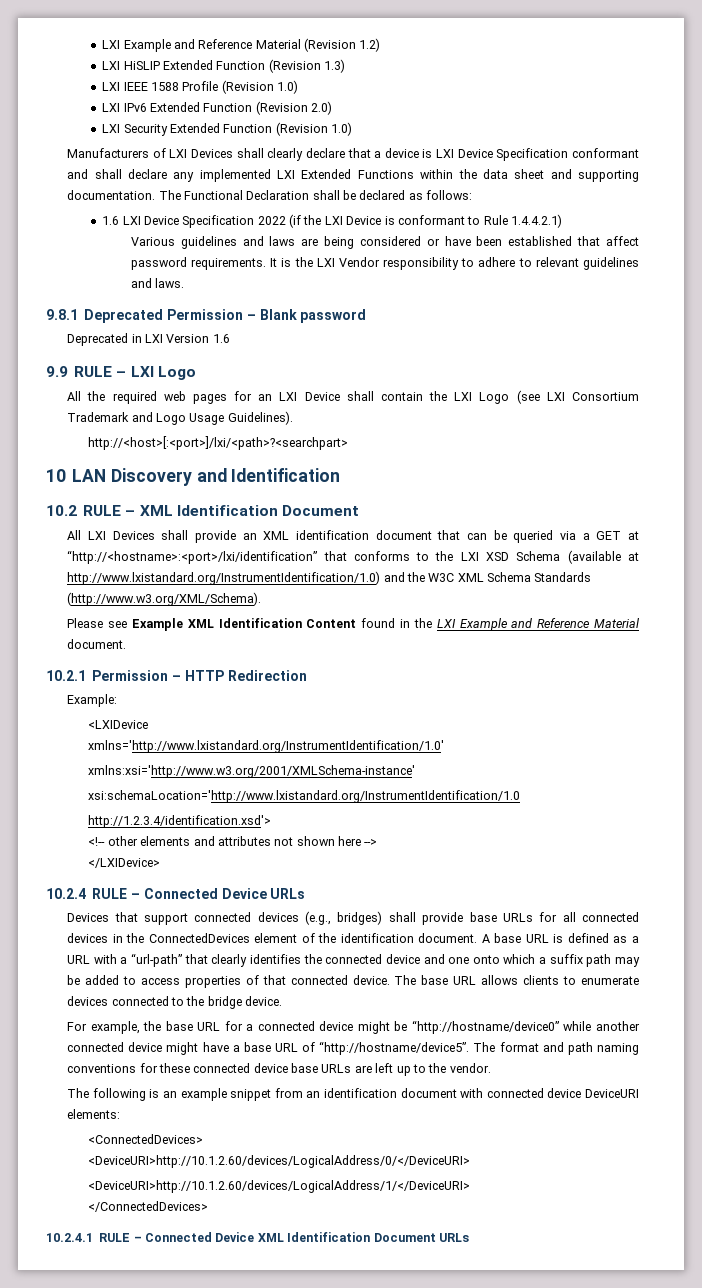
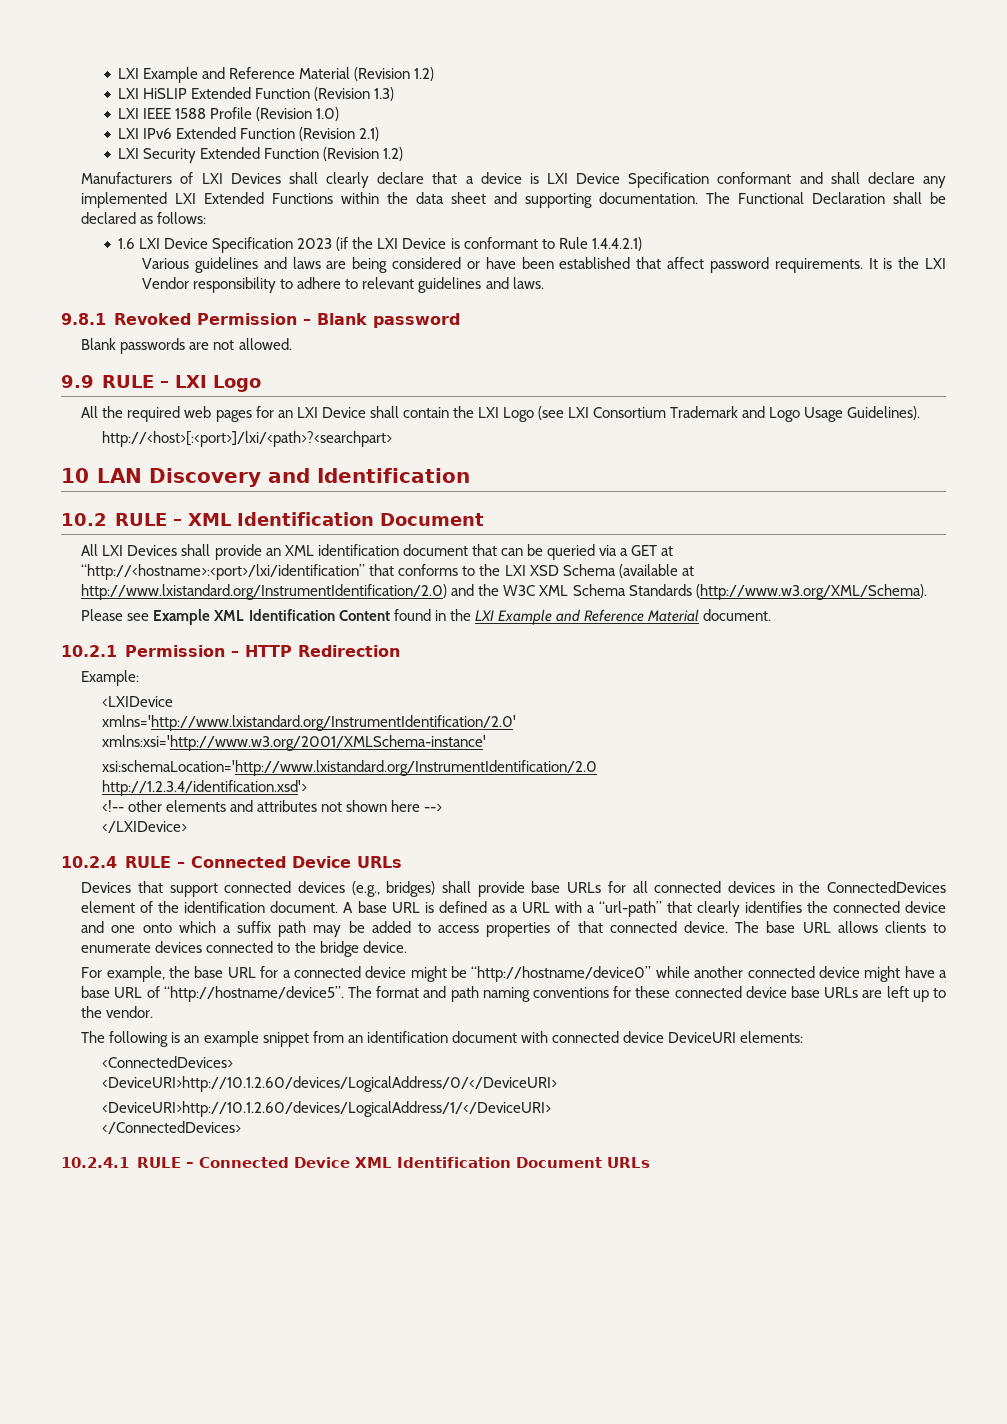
- LXI IPv6 Extended Function (Revision 2.0)
+ LXI IPv6 Extended Function (Revision 2.1)
- LXI Security Extended Function (Revision 1.0)
+ LXI Security Extended Function (Revision 1.2)
- 1.6 LXI Device Specification 2022 (if the LXI Device is conformant to Rule 1.4.4.2.1)
+ 1.6 LXI Device Specification 2023 (if the LXI Device is conformant to Rule 1.4.4.2.1)
- 9.8.1 Deprecated Permission – Blank password
+ 9.8.1 Revoked Permission – Blank password
- Deprecated in LXI Version 1.6
+ Blank passwords are not allowed.
- All LXI Devices shall provide an XML identification document that can be queried via a GET at “http://<hostname>:<port>/lxi/identification” that conforms to the LXI XSD Schema (available at http://www.lxistandard.org/InstrumentIdentification/1.0) and the W3C XML Schema Standards (http://www.w3.org/XML/Schema).
+ All LXI Devices shall provide an XML identification document that can be queried via a GET at “http://<hostname>:<port>/lxi/identification” that conforms to the LXI XSD Schema (available at http://www.lxistandard.org/InstrumentIdentification/2.0) and the W3C XML Schema Standards (http://www.w3.org/XML/Schema).
- xmlns='http://www.lxistandard.org/InstrumentIdentification/1.0'
+ xmlns='http://www.lxistandard.org/InstrumentIdentification/2.0'
- xsi:schemaLocation='http://www.lxistandard.org/InstrumentIdentification/1.0
+ xsi:schemaLocation='http://www.lxistandard.org/InstrumentIdentification/2.0

